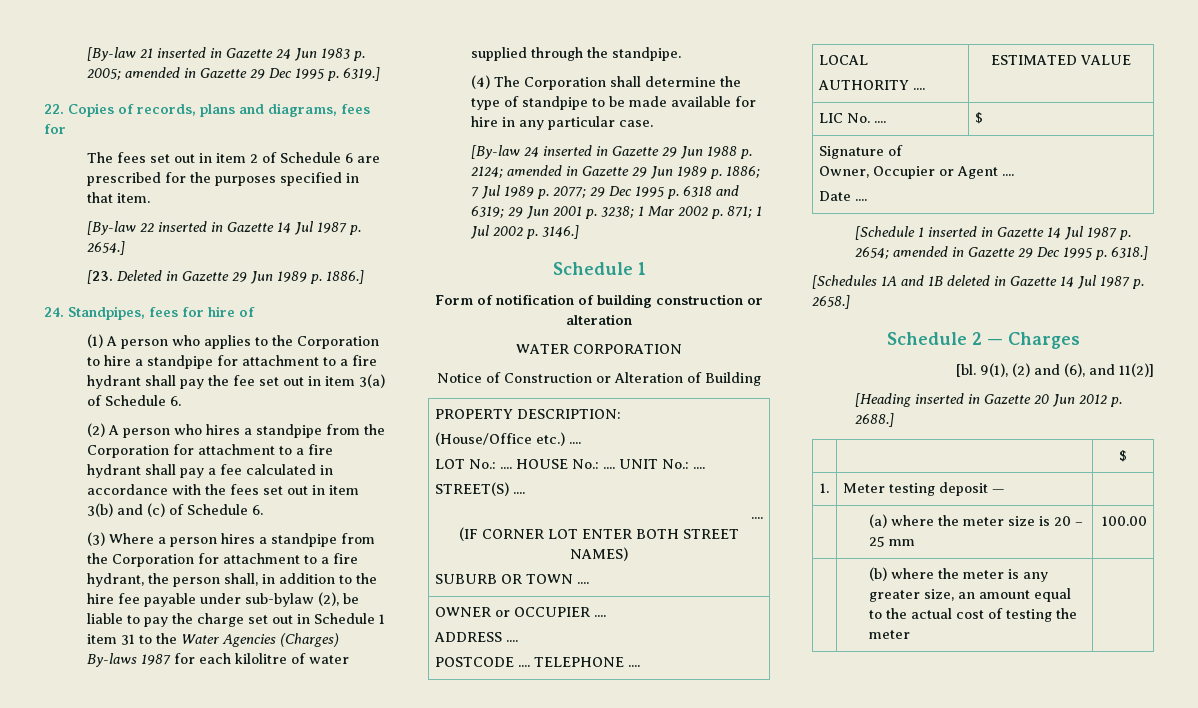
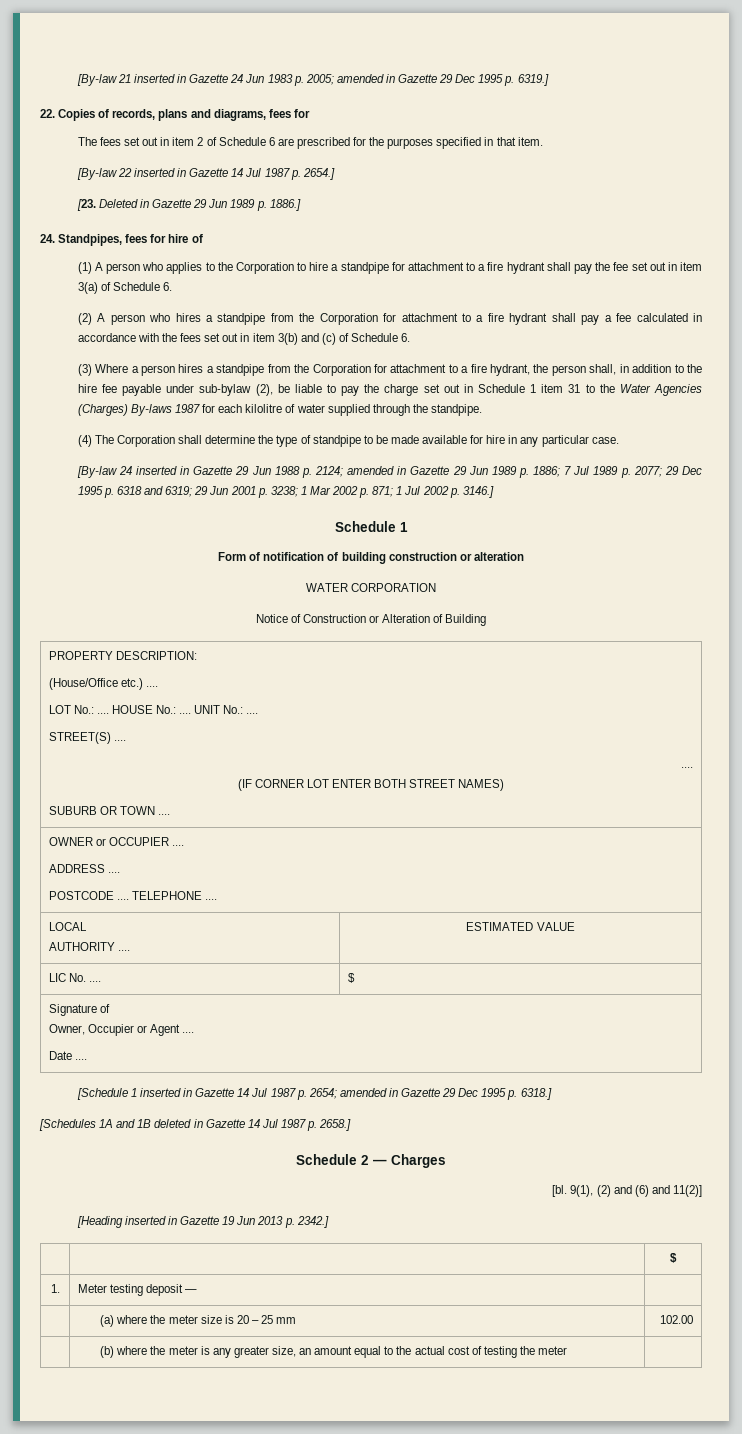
- 9(1), (2) and (6), and 11(2)]
+ 9(1), (2) and (6) and 11(2)]
- [Heading inserted in Gazette 20 Jun 2012 p. 2688.]
+ [Heading inserted in Gazette 19 Jun 2013 p. 2342.]
- | (a) where the meter size is 20 – 25 mm | 100.00
+ | (a) where the meter size is 20 – 25 mm | 102.00

